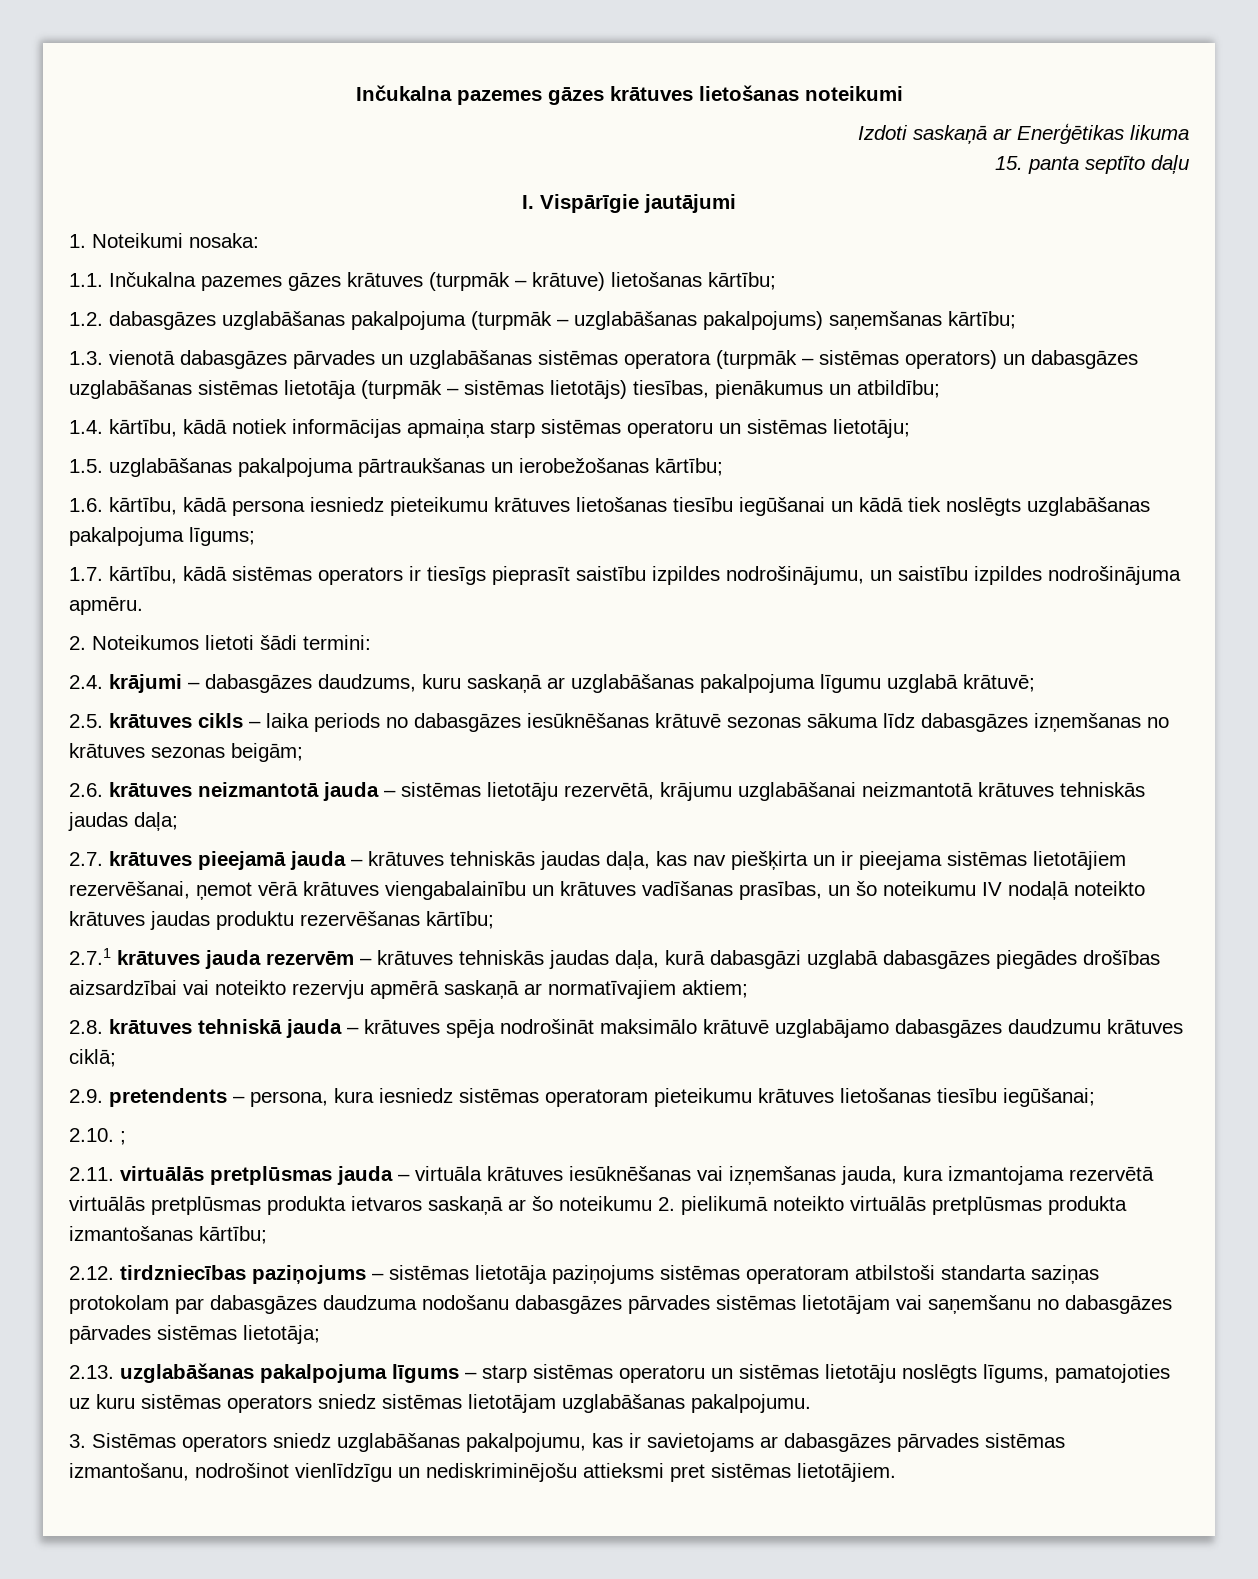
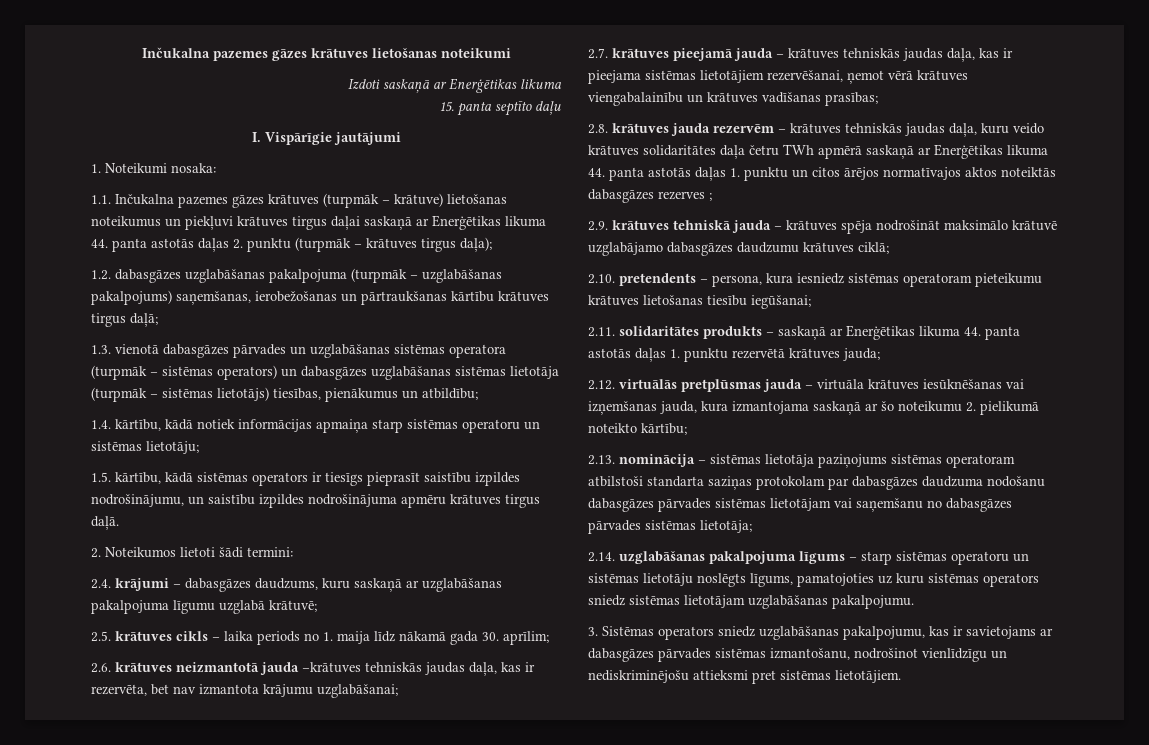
- 1.1. Inčukalna pazemes gāzes krātuves (turpmāk – krātuve) lietošanas kārtību;
+ 1.1. Inčukalna pazemes gāzes krātuves (turpmāk – krātuve) lietošanas noteikumus un piekļuvi krātuves tirgus daļai saskaņā ar Enerģētikas likuma 44. panta astotās daļas 2. punktu (turpmāk – krātuves tirgus daļa);
- 1.2. dabasgāzes uzglabāšanas pakalpojuma (turpmāk – uzglabāšanas pakalpojums) saņemšanas kārtību;
+ 1.2. dabasgāzes uzglabāšanas pakalpojuma (turpmāk – uzglabāšanas pakalpojums) saņemšanas, ierobežošanas un pārtraukšanas kārtību krātuves tirgus daļā;
- 1.5. uzglabāšanas pakalpojuma pārtraukšanas un ierobežošanas kārtību;
- 1.6. kārtību, kādā persona iesniedz pieteikumu krātuves lietošanas tiesību iegūšanai un kādā tiek noslēgts uzglabāšanas pakalpojuma līgums;
- 1.7. kārtību, kādā sistēmas operators ir tiesīgs pieprasīt saistību izpildes nodrošinājumu, un saistību izpildes nodrošinājuma apmēru.
+ 1.5. kārtību, kādā sistēmas operators ir tiesīgs pieprasīt saistību izpildes nodrošinājumu, un saistību izpildes nodrošinājuma apmēru krātuves tirgus daļā.
- 2.5. krātuves cikls – laika periods no dabasgāzes iesūknēšanas krātuvē sezonas sākuma līdz dabasgāzes izņemšanas no krātuves sezonas beigām;
- 2.6. krātuves neizmantotā jauda – sistēmas lietotāju rezervētā, krājumu uzglabāšanai neizmantotā krātuves tehniskās jaudas daļa;
+ 2.5. krātuves cikls – laika periods no 1. maija līdz nākamā gada 30. aprīlim;
+ 2.6. krātuves neizmantotā jauda –krātuves tehniskās jaudas daļa, kas ir rezervēta, bet nav izmantota krājumu uzglabāšanai;
- 2.7. krātuves pieejamā jauda – krātuves tehniskās jaudas daļa, kas nav piešķirta un ir pieejama sistēmas lietotājiem rezervēšanai, ņemot vērā krātuves viengabalainību un krātuves vadīšanas prasības, un šo noteikumu IV nodaļā noteikto krātuves jaudas produktu rezervēšanas kārtību;
- 2.7.1 krātuves jauda rezervēm – krātuves tehniskās jaudas daļa, kurā dabasgāzi uzglabā dabasgāzes piegādes drošības aizsardzībai vai noteikto rezervju apmērā saskaņā ar normatīvajiem aktiem;
- 2.8. krātuves tehniskā jauda – krātuves spēja nodrošināt maksimālo krātuvē uzglabājamo dabasgāzes daudzumu krātuves ciklā;
+ 2.7. krātuves pieejamā jauda – krātuves tehniskās jaudas daļa, kas ir pieejama sistēmas lietotājiem rezervēšanai, ņemot vērā krātuves viengabalainību un krātuves vadīšanas prasības;
+ 2.8. krātuves jauda rezervēm – krātuves tehniskās jaudas daļa, kuru veido krātuves solidaritātes daļa četru TWh apmērā saskaņā ar Enerģētikas likuma 44. panta astotās daļas 1. punktu un citos ārējos normatīvajos aktos noteiktās dabasgāzes rezerves ;
+ 2.9. krātuves tehniskā jauda – krātuves spēja nodrošināt maksimālo krātuvē uzglabājamo dabasgāzes daudzumu krātuves ciklā;
- 2.9. pretendents – persona, kura iesniedz sistēmas operatoram pieteikumu krātuves lietošanas tiesību iegūšanai;
+ 2.10. pretendents – persona, kura iesniedz sistēmas operatoram pieteikumu krātuves lietošanas tiesību iegūšanai;
- 2.10. ;
- 2.11. virtuālās pretplūsmas jauda – virtuāla krātuves iesūknēšanas vai izņemšanas jauda, kura izmantojama rezervētā virtuālās pretplūsmas produkta ietvaros saskaņā ar šo noteikumu 2. pielikumā noteikto virtuālās pretplūsmas produkta izmantošanas kārtību;
- 2.12. tirdzniecības paziņojums – sistēmas lietotāja paziņojums sistēmas operatoram atbilstoši standarta saziņas protokolam par dabasgāzes daudzuma nodošanu dabasgāzes pārvades sistēmas lietotājam vai saņemšanu no dabasgāzes pārvades sistēmas lietotāja;
+ 2.11. solidaritātes produkts – saskaņā ar Enerģētikas likuma 44. panta astotās daļas 1. punktu rezervētā krātuves jauda;
+ 2.12. virtuālās pretplūsmas jauda – virtuāla krātuves iesūknēšanas vai izņemšanas jauda, kura izmantojama saskaņā ar šo noteikumu 2. pielikumā noteikto kārtību;
+ 2.13. nominācija – sistēmas lietotāja paziņojums sistēmas operatoram atbilstoši standarta saziņas protokolam par dabasgāzes daudzuma nodošanu dabasgāzes pārvades sistēmas lietotājam vai saņemšanu no dabasgāzes pārvades sistēmas lietotāja;
- 2.13. uzglabāšanas pakalpojuma līgums – starp sistēmas operatoru un sistēmas lietotāju noslēgts līgums, pamatojoties uz kuru sistēmas operators sniedz sistēmas lietotājam uzglabāšanas pakalpojumu.
+ 2.14. uzglabāšanas pakalpojuma līgums – starp sistēmas operatoru un sistēmas lietotāju noslēgts līgums, pamatojoties uz kuru sistēmas operators sniedz sistēmas lietotājam uzglabāšanas pakalpojumu.

